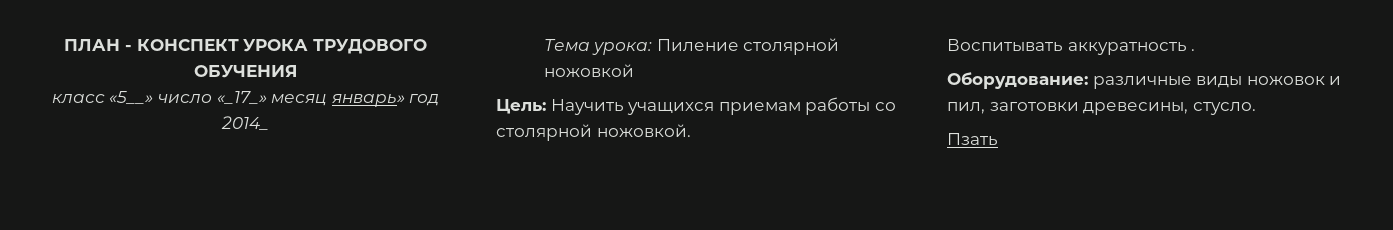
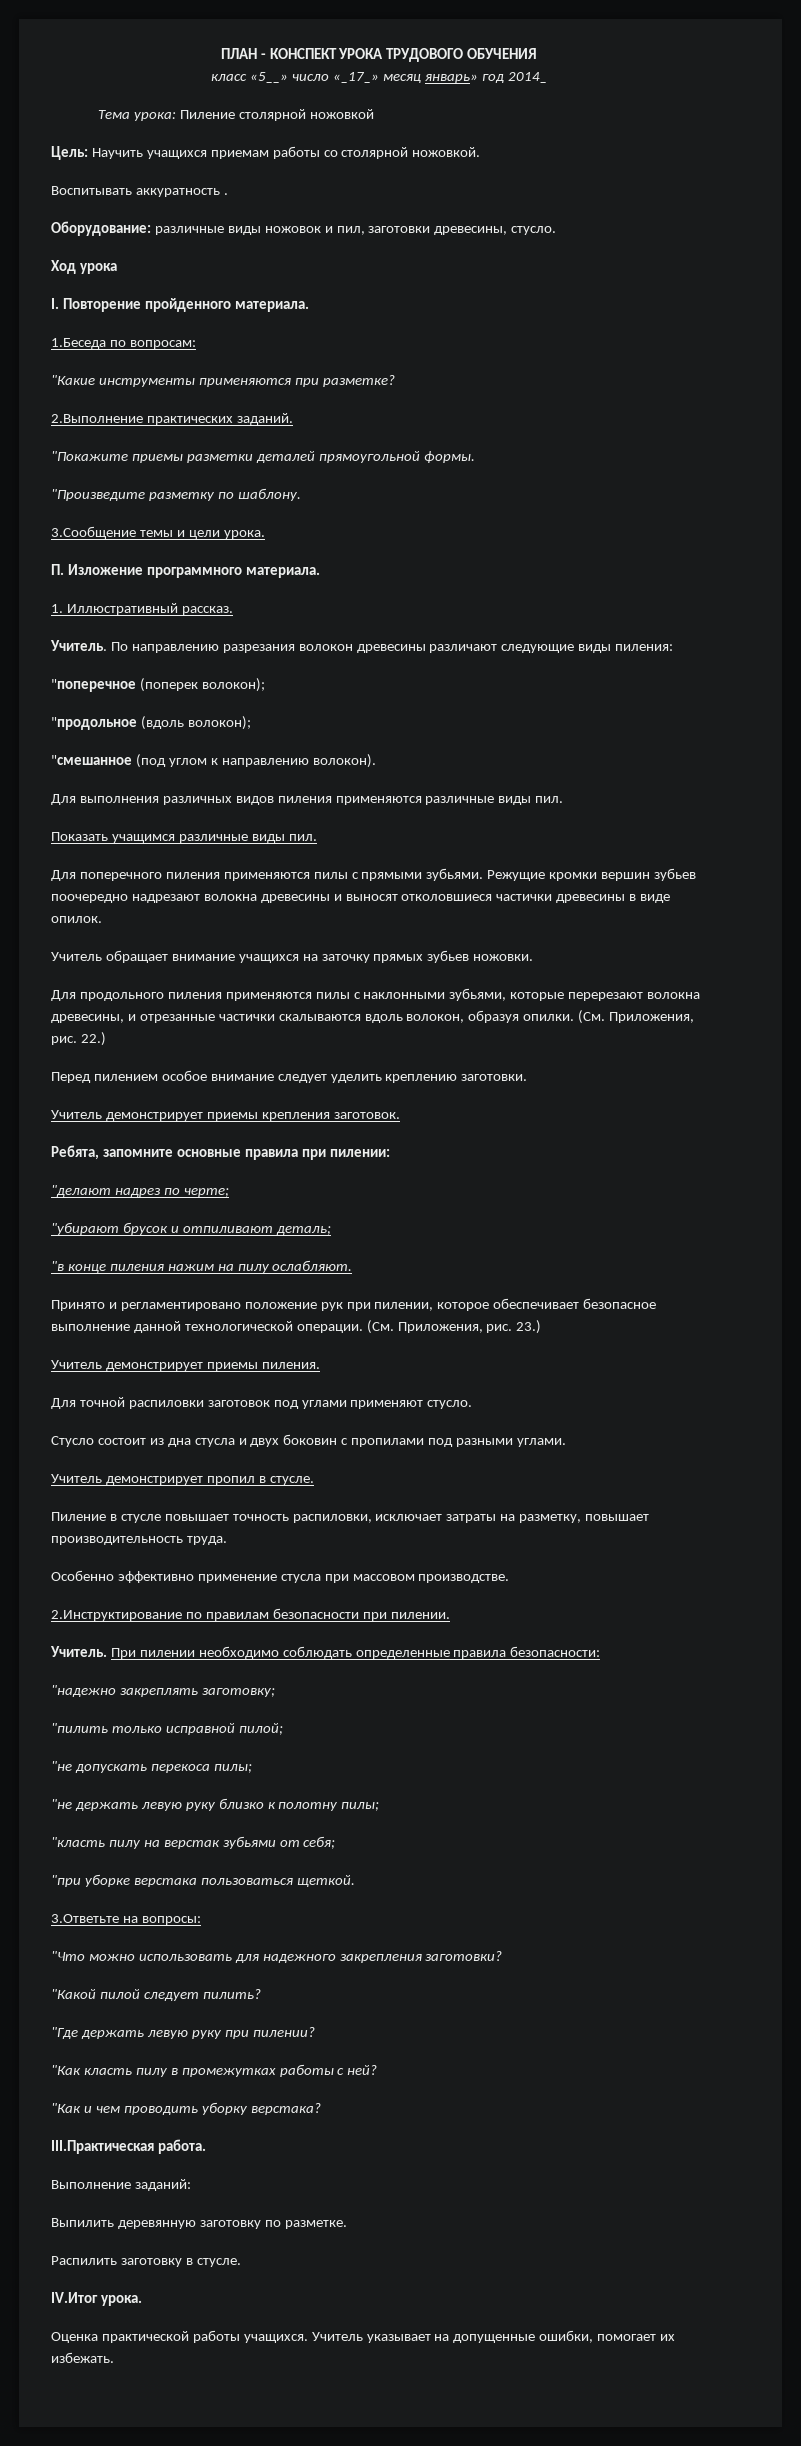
- Пзать
+ Ход урока
+ I. Повторение пройденного материала.
+ 1.Беседа по вопросам:
+ "Какие инструменты применяются при разметке?
+ 2.Выполнение практических заданий.
+ "Покажите приемы разметки деталей прямоугольной формы.
+ "Произведите разметку по шаблону.
+ 3.Сообщение темы и цели урока.
+ П. Изложение программного материала.
+ 1. Иллюстративный рассказ.
+ Учитель. По направлению разрезания волокон древесины различают следующие виды пиления:
+ "поперечное (поперек волокон);
+ "продольное (вдоль волокон);
+ "смешанное (под углом к направлению волокон).
+ Для выполнения различных видов пиления применяются различные виды пил.
+ Показать учащимся различные виды пил.
+ Для поперечного пиления применяются пилы с прямыми зубьями. Режущие кромки вершин зубьев поочередно надрезают волокна древесины и выносят отколовшиеся частички древесины в виде опилок.
+ Учитель обращает внимание учащихся на заточку прямых зубьев ножовки.
+ Для продольного пиления применяются пилы с наклонными зубьями, которые перерезают волокна древесины, и отрезанные частички скалываются вдоль волокон, образуя опилки. (См. Приложения, рис. 22.)
+ Перед пилением особое внимание следует уделить креплению заготовки.
+ Учитель демонстрирует приемы крепления заготовок.
+ Ребята, запомните основные правила при пилении:
+ "делают надрез по черте;
+ "убирают брусок и отпиливают деталь;
+ "в конце пиления нажим на пилу ослабляют.
+ Принято и регламентировано положение рук при пилении, которое обеспечивает безопасное выполнение данной технологической операции. (См. Приложения, рис. 23.)
+ Учитель демонстрирует приемы пиления.
+ Для точной распиловки заготовок под углами применяют стусло.
+ Стусло состоит из дна стусла и двух боковин с пропилами под разными углами.
+ Учитель демонстрирует пропил в стусле.
+ Пиление в стусле повышает точность распиловки, исключает затраты на разметку, повышает производительность труда.
+ Особенно эффективно применение стусла при массовом производстве.
+ 2.Инструктирование по правилам безопасности при пилении.
+ Учитель. При пилении необходимо соблюдать определенные правила безопасности:
+ "надежно закреплять заготовку;
+ "пилить только исправной пилой;
+ "не допускать перекоса пилы;
+ "не держать левую руку близко к полотну пилы;
+ "класть пилу на верстак зубьями от себя;
+ "при уборке верстака пользоваться щеткой.
+ 3.Ответьте на вопросы:
+ "Что можно использовать для надежного закрепления заготовки?
+ "Какой пилой следует пилить?
+ "Где держать левую руку при пилении?
+ "Как класть пилу в промежутках работы с ней?
+ "Как и чем проводить уборку верстака?
+ III.Практическая работа.
+ Выполнение заданий:
+ Выпилить деревянную заготовку по разметке.
+ Распилить заготовку в стусле.
+ IV.Итог урока.
+ Оценка практической работы учащихся. Учитель указывает на допущенные ошибки, помогает их избежать.

